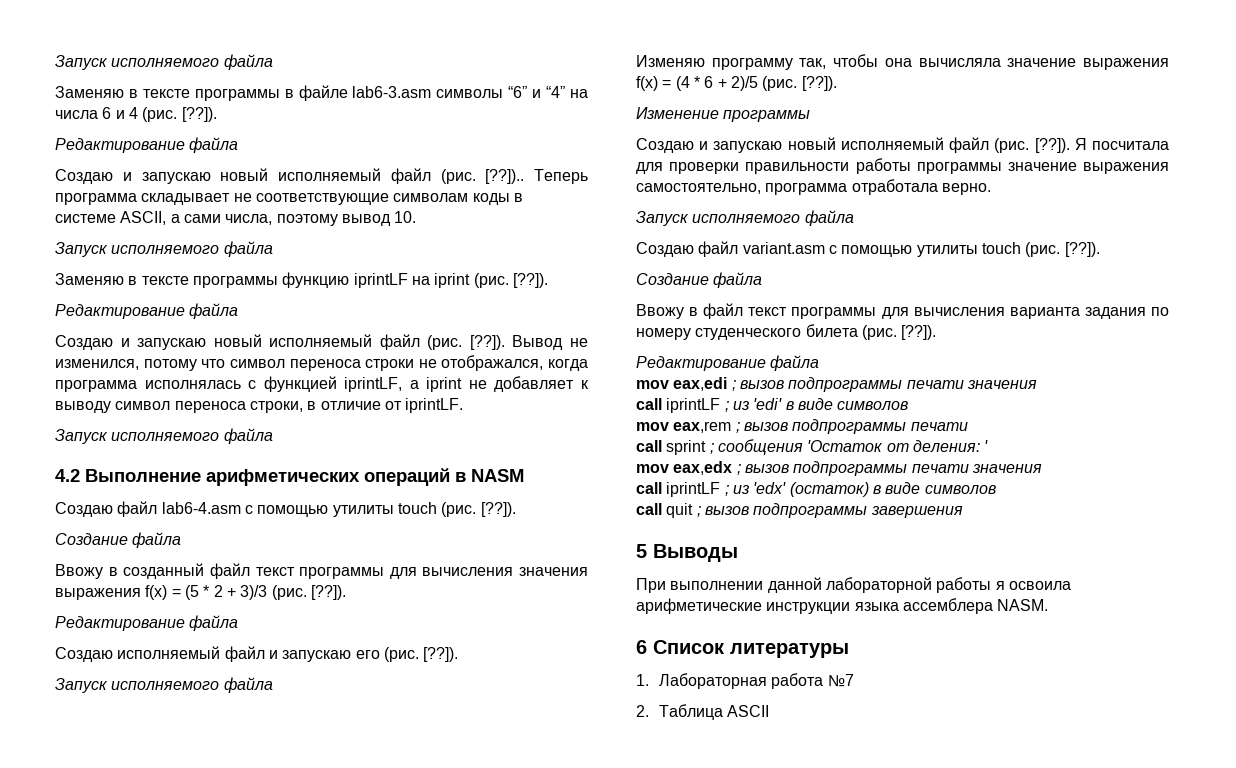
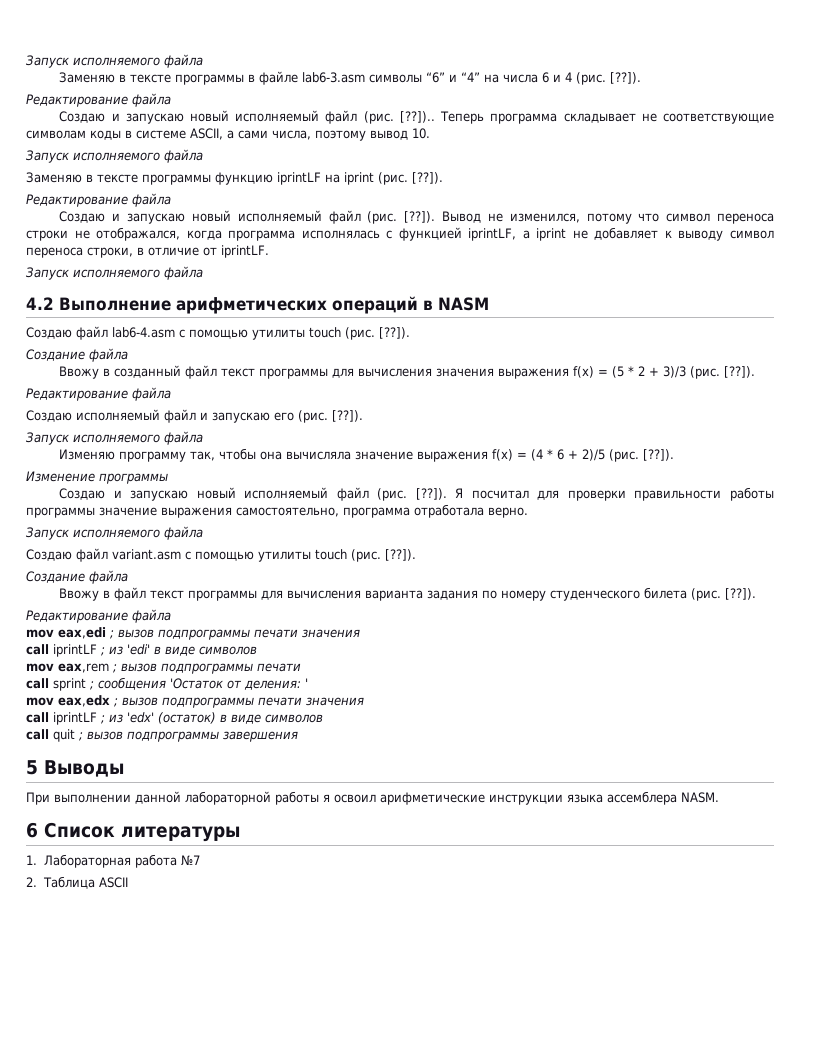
- Я посчитала для проверки правильности работы программы значение выражения самостоятельно, программа отработала верно.
+ Я посчитал для проверки правильности работы программы значение выражения самостоятельно, программа отработала верно.
- При выполнении данной лабораторной работы я освоила арифметические инструкции языка ассемблера NASM.
+ При выполнении данной лабораторной работы я освоил арифметические инструкции языка ассемблера NASM.

